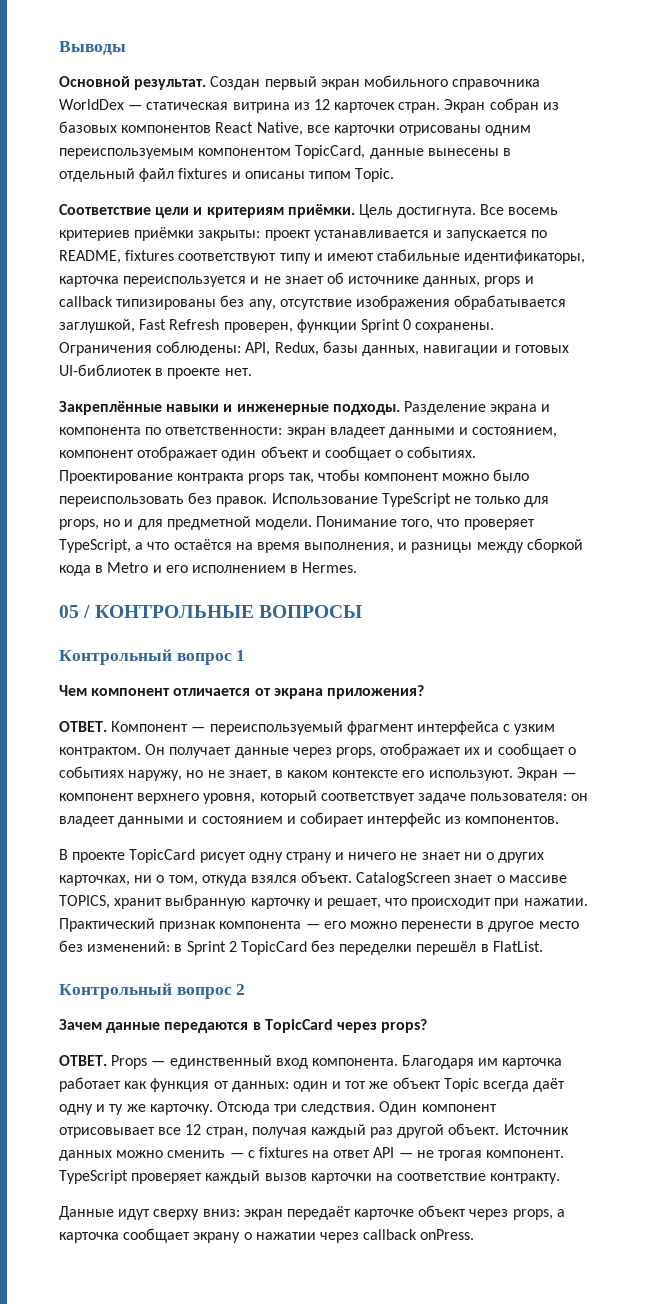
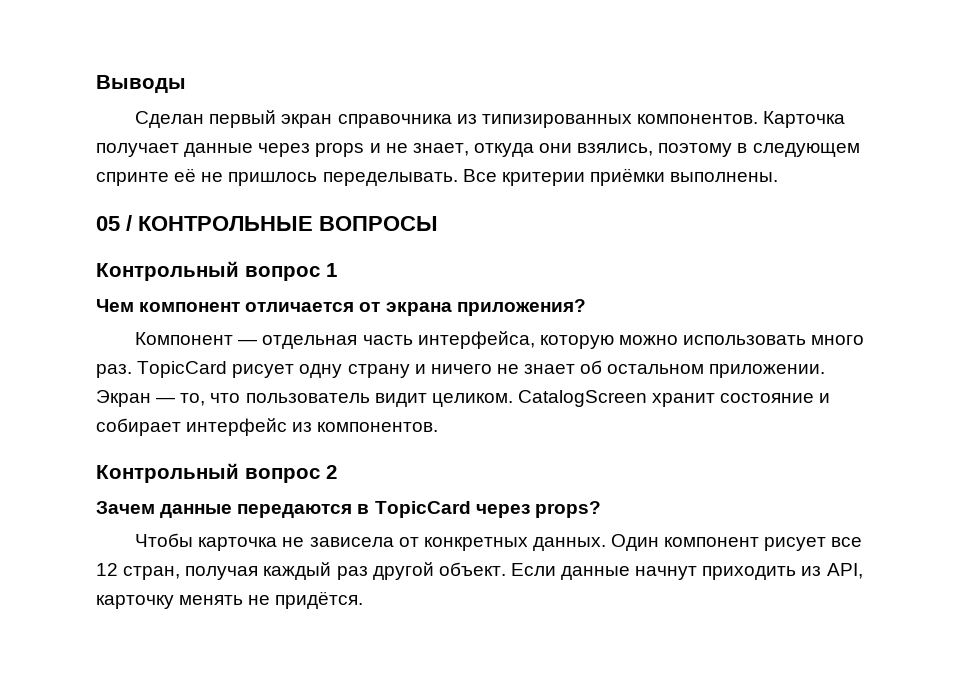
- Основной результат. Создан первый экран мобильного справочника WorldDex — статическая витрина из 12 карточек стран. Экран собран из базовых компонентов React Native, все карточки отрисованы одним переиспользуемым компонентом TopicCard, данные вынесены в отдельный файл fixtures и описаны типом Topic.
- Соответствие цели и критериям приёмки. Цель достигнута. Все восемь критериев приёмки закрыты: проект устанавливается и запускается по README, fixtures соответствуют типу и имеют стабильные идентификаторы, карточка переиспользуется и не знает об источнике данных, props и callback типизированы без any, отсутствие изображения обрабатывается заглушкой, Fast Refresh проверен, функции Sprint 0 сохранены. Ограничения соблюдены: API, Redux, базы данных, навигации и готовых UI-библиотек в проекте нет.
- Закреплённые навыки и инженерные подходы. Разделение экрана и компонента по ответственности: экран владеет данными и состоянием, компонент отображает один объект и сообщает о событиях. Проектирование контракта props так, чтобы компонент можно было переиспользовать без правок. Использование TypeScript не только для props, но и для предметной модели. Понимание того, что проверяет TypeScript, а что остаётся на время выполнения, и разницы между сборкой кода в Metro и его исполнением в Hermes.
+ Сделан первый экран справочника из типизированных компонентов. Карточка получает данные через props и не знает, откуда они взялись, поэтому в следующем спринте её не пришлось переделывать. Все критерии приёмки выполнены.
  Чем компонент отличается от экрана приложения?
- ОТВЕТ. Компонент — переиспользуемый фрагмент интерфейса с узким контрактом. Он получает данные через props, отображает их и сообщает о событиях наружу, но не знает, в каком контексте его используют. Экран — компонент верхнего уровня, который соответствует задаче пользователя: он владеет данными и состоянием и собирает интерфейс из компонентов.
- В проекте TopicCard рисует одну страну и ничего не знает ни о других карточках, ни о том, откуда взялся объект. CatalogScreen знает о массиве TOPICS, хранит выбранную карточку и решает, что происходит при нажатии. Практический признак компонента — его можно перенести в другое место без изменений: в Sprint 2 TopicCard без переделки перешёл в FlatList.
+ Компонент — отдельная часть интерфейса, которую можно использовать много раз. TopicCard рисует одну страну и ничего не знает об остальном приложении. Экран — то, что пользователь видит целиком. CatalogScreen хранит состояние и собирает интерфейс из компонентов.
- ОТВЕТ. Props — единственный вход компонента. Благодаря им карточка работает как функция от данных: один и тот же объект Topic всегда даёт одну и ту же карточку. Отсюда три следствия.
+ Чтобы карточка не зависела от конкретных данных.
- Один компонент отрисовывает все 12 стран, получая каждый раз другой объект.
+ Один компонент рисует все 12 стран, получая каждый раз другой объект.
- Источник данных можно сменить — с fixtures на ответ API — не трогая компонент. TypeScript проверяет каждый вызов карточки на соответствие контракту.
- Данные идут сверху вниз: экран передаёт карточке объект через props, а карточка сообщает экрану о нажатии через callback onPress.
+ Если данные начнут приходить из API, карточку менять не придётся.

